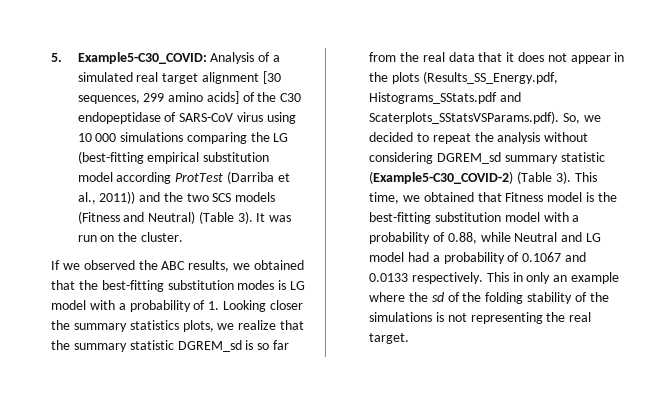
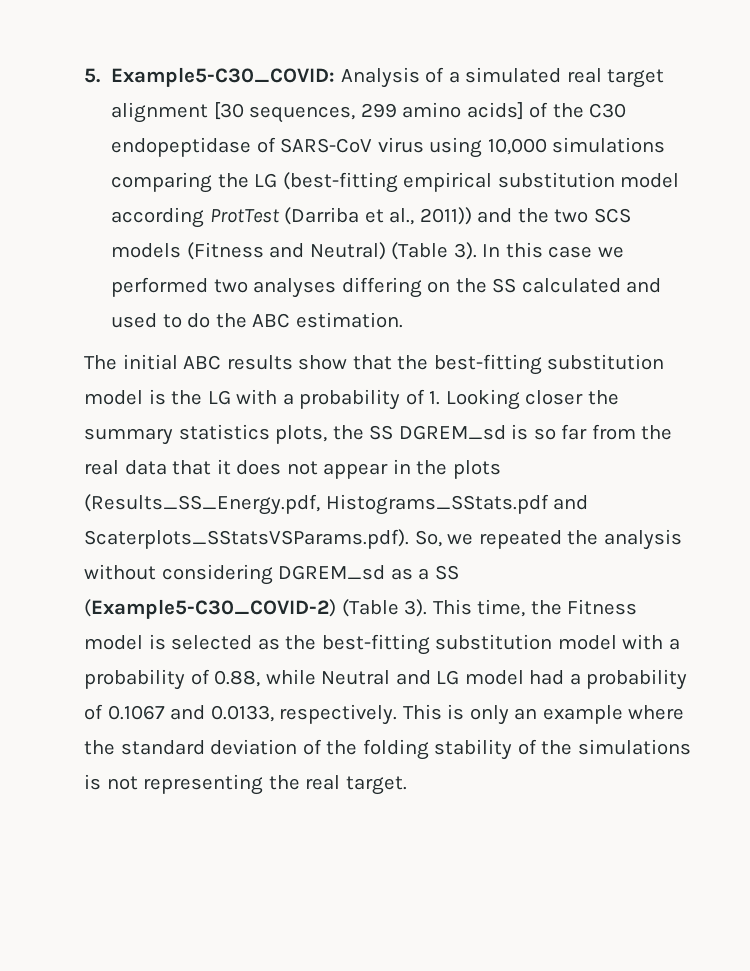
- 5. Example5-C30_COVID: Analysis of a simulated real target alignment [30 sequences, 299 amino acids] of the C30 endopeptidase of SARS-CoV virus using 10 000 simulations comparing the LG (best-fitting empirical substitution model according ProtTest (Darriba et al., 2011)) and the two SCS models (Fitness and Neutral) (Table 3).
+ 5. Example5-C30_COVID: Analysis of a simulated real target alignment [30 sequences, 299 amino acids] of the C30 endopeptidase of SARS-CoV virus using 10,000 simulations comparing the LG (best-fitting empirical substitution model according ProtTest (Darriba et al., 2011)) and the two SCS models (Fitness and Neutral) (Table 3).
- It was run on the cluster.
- If we observed the ABC results, we obtained that the best-fitting substitution modes is LG model with a probability of 1. Looking closer the summary statistics plots, we realize that the summary statistic DGREM_sd is so far from the real data that it does not appear in the plots (Results_SS_Energy.pdf, Histograms_SStats.pdf and Scaterplots_SStatsVSParams.pdf). So, we decided to repeat the analysis without considering DGREM_sd summary statistic (Example5-C30_COVID-2) (Table 3).
+ In this case we performed two analyses differing on the SS calculated and used to do the ABC estimation.
+ The initial ABC results show that the best-fitting substitution model is the LG with a probability of 1. Looking closer the summary statistics plots, the SS DGREM_sd is so far from the real data that it does not appear in the plots (Results_SS_Energy.pdf, Histograms_SStats.pdf and Scaterplots_SStatsVSParams.pdf). So, we repeated the analysis without considering DGREM_sd as a SS (Example5-C30_COVID-2) (Table 3).
- This time, we obtained that Fitness model is the best-fitting substitution model with a probability of 0.88, while Neutral and LG model had a probability of 0.1067 and 0.0133 respectively.
+ This time, the Fitness model is selected as the best-fitting substitution model with a probability of 0.88, while Neutral and LG model had a probability of 0.1067 and 0.0133, respectively.
- This in only an example where the sd of the folding stability of the simulations is not representing the real target.
+ This is only an example where the standard deviation of the folding stability of the simulations is not representing the real target.

